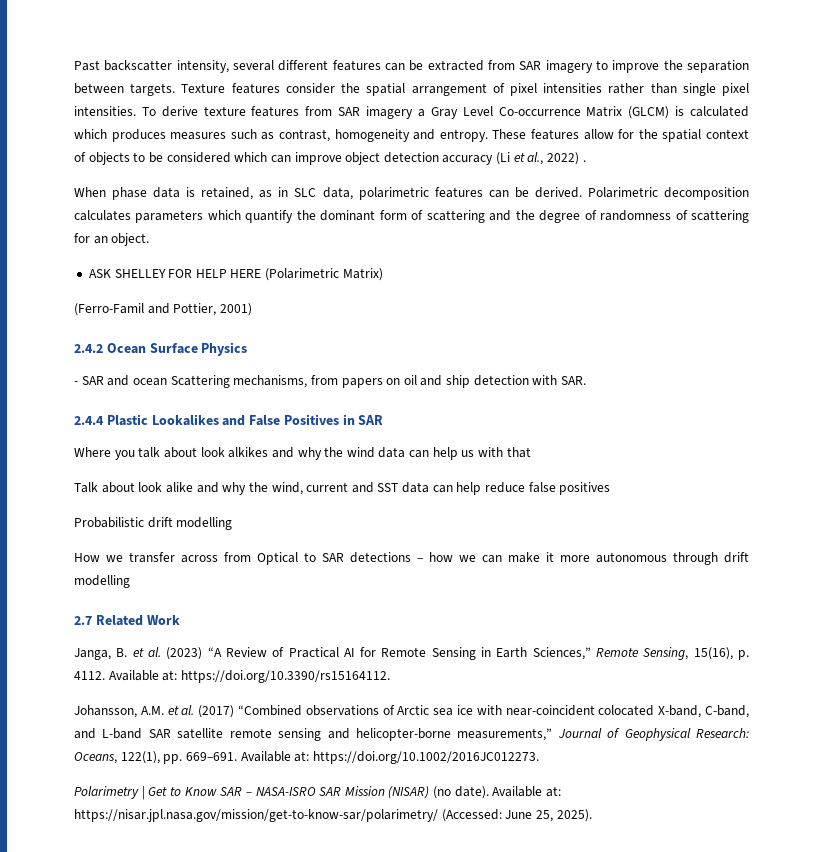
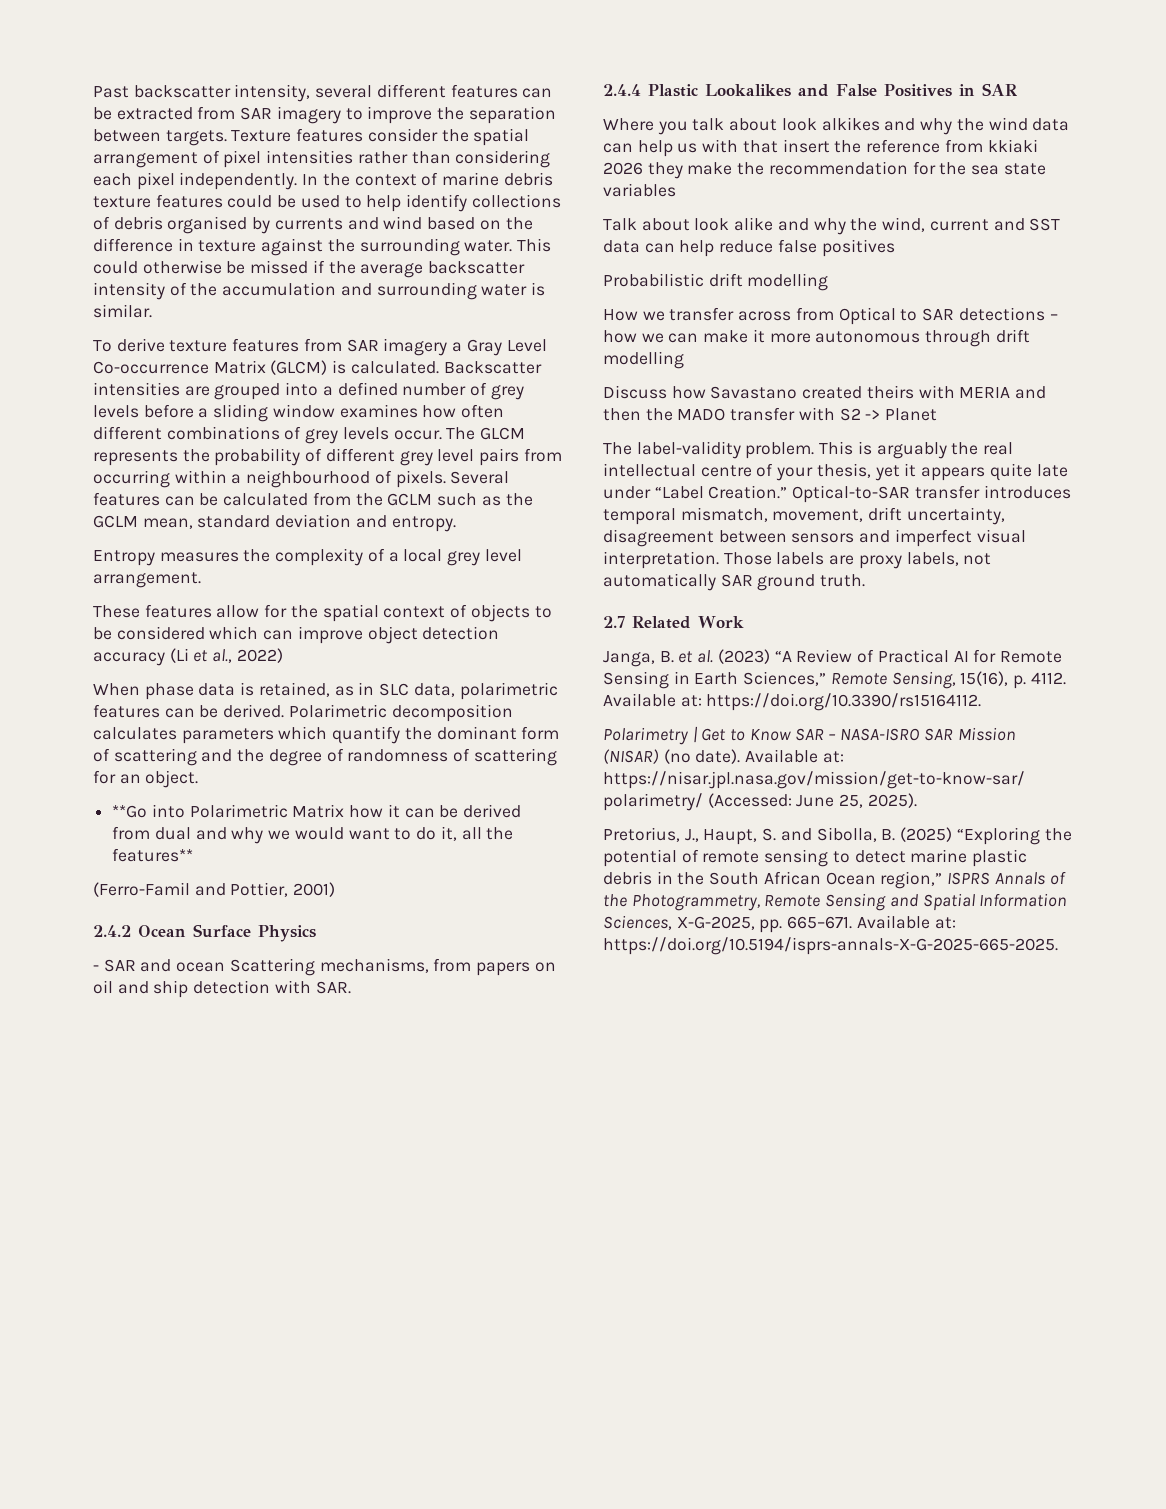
- Texture features consider the spatial arrangement of pixel intensities rather than single pixel intensities. To derive texture features from SAR imagery a Gray Level Co-occurrence Matrix (GLCM) is calculated which produces measures such as contrast, homogeneity and entropy. These features allow for the spatial context of objects to be considered which can improve object detection accuracy (Li et al., 2022) .
+ Texture features consider the spatial arrangement of pixel intensities rather than considering each pixel independently. In the context of marine debris texture features could be used to help identify collections of debris organised by currents and wind based on the difference in texture against the surrounding water. This could otherwise be missed if the average backscatter intensity of the accumulation and surrounding water is similar.
+ To derive texture features from SAR imagery a Gray Level Co-occurrence Matrix (GLCM) is calculated. Backscatter intensities are grouped into a defined number of grey levels before a sliding window examines how often different combinations of grey levels occur. The GLCM represents the probability of different grey level pairs from occurring within a neighbourhood of pixels. Several features can be calculated from the GCLM such as the GCLM mean, standard deviation and entropy.
+ Entropy measures the complexity of a local grey level arrangement.
+ These features allow for the spatial context of objects to be considered which can improve object detection accuracy (Li et al., 2022)
- ASK SHELLEY FOR HELP HERE (Polarimetric Matrix)
+ **Go into Polarimetric Matrix how it can be derived from dual and why we would want to do it, all the features**
- Where you talk about look alkikes and why the wind data can help us with that
+ Where you talk about look alkikes and why the wind data can help us with that insert the reference from kkiaki 2026 they make the recommendation for the sea state variables
+ Discuss how Savastano created theirs with MERIA and then the MADO transfer with S2 -> Planet
+ The label-validity problem. This is arguably the real intellectual centre of your thesis, yet it appears quite late under “Label Creation.” Optical-to-SAR transfer introduces temporal mismatch, movement, drift uncertainty, disagreement between sensors and imperfect visual interpretation. Those labels are proxy labels, not automatically SAR ground truth.
- Johansson, A.M. et al. (2017) “Combined observations of Arctic sea ice with near-coincident colocated X-band, C-band, and L-band SAR satellite remote sensing and helicopter-borne measurements,” Journal of Geophysical Research: Oceans, 122(1), pp. 669–691. Available at: https://doi.org/10.1002/2016JC012273.
+ Pretorius, J., Haupt, S. and Sibolla, B. (2025) “Exploring the potential of remote sensing to detect marine plastic debris in the South African Ocean region,” ISPRS Annals of the Photogrammetry, Remote Sensing and Spatial Information Sciences, X-G-2025, pp. 665–671. Available at: https://doi.org/10.5194/isprs-annals-X-G-2025-665-2025.

